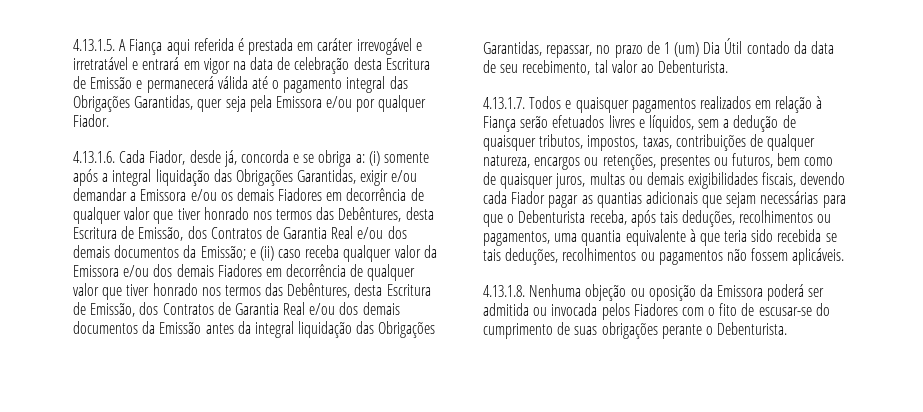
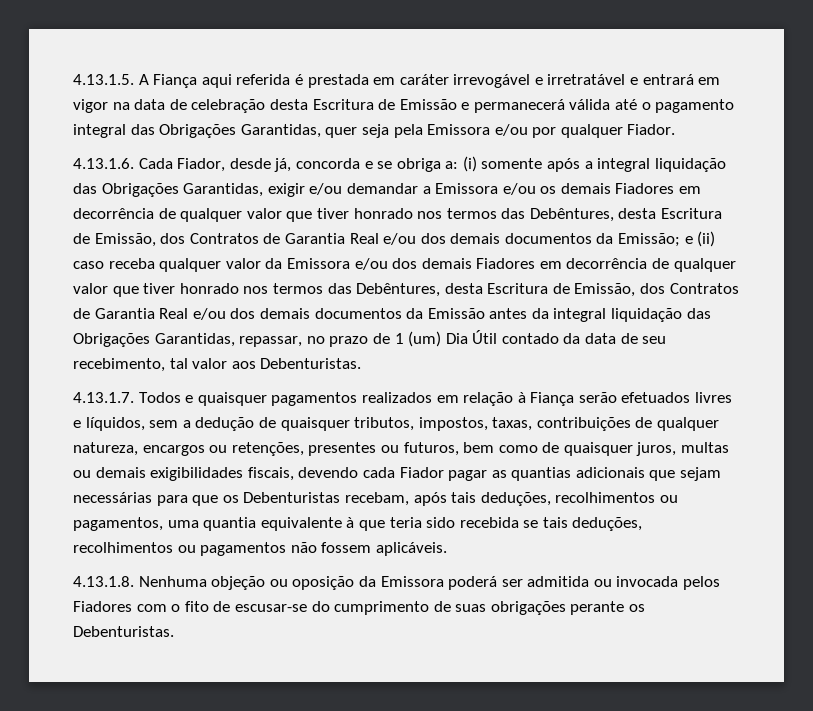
- e (ii) caso receba qualquer valor da Emissora e/ou dos demais Fiadores em decorrência de qualquer valor que tiver honrado nos termos das Debêntures, desta Escritura de Emissão, dos Contratos de Garantia Real e/ou dos demais documentos da Emissão antes da integral liquidação das Obrigações Garantidas, repassar, no prazo de 1 (um) Dia Útil contado da data de seu recebimento, tal valor ao Debenturista.
+ e (ii) caso receba qualquer valor da Emissora e/ou dos demais Fiadores em decorrência de qualquer valor que tiver honrado nos termos das Debêntures, desta Escritura de Emissão, dos Contratos de Garantia Real e/ou dos demais documentos da Emissão antes da integral liquidação das Obrigações Garantidas, repassar, no prazo de 1 (um) Dia Útil contado da data de seu recebimento, tal valor aos Debenturistas.
- 4.13.1.7. Todos e quaisquer pagamentos realizados em relação à Fiança serão efetuados livres e líquidos, sem a dedução de quaisquer tributos, impostos, taxas, contribuições de qualquer natureza, encargos ou retenções, presentes ou futuros, bem como de quaisquer juros, multas ou demais exigibilidades fiscais, devendo cada Fiador pagar as quantias adicionais que sejam necessárias para que o Debenturista receba, após tais deduções, recolhimentos ou pagamentos, uma quantia equivalente à que teria sido recebida se tais deduções, recolhimentos ou pagamentos não fossem aplicáveis.
+ 4.13.1.7. Todos e quaisquer pagamentos realizados em relação à Fiança serão efetuados livres e líquidos, sem a dedução de quaisquer tributos, impostos, taxas, contribuições de qualquer natureza, encargos ou retenções, presentes ou futuros, bem como de quaisquer juros, multas ou demais exigibilidades fiscais, devendo cada Fiador pagar as quantias adicionais que sejam necessárias para que os Debenturistas recebam, após tais deduções, recolhimentos ou pagamentos, uma quantia equivalente à que teria sido recebida se tais deduções, recolhimentos ou pagamentos não fossem aplicáveis.
- 4.13.1.8. Nenhuma objeção ou oposição da Emissora poderá ser admitida ou invocada pelos Fiadores com o fito de escusar-se do cumprimento de suas obrigações perante o Debenturista.
+ 4.13.1.8. Nenhuma objeção ou oposição da Emissora poderá ser admitida ou invocada pelos Fiadores com o fito de escusar-se do cumprimento de suas obrigações perante os Debenturistas.

